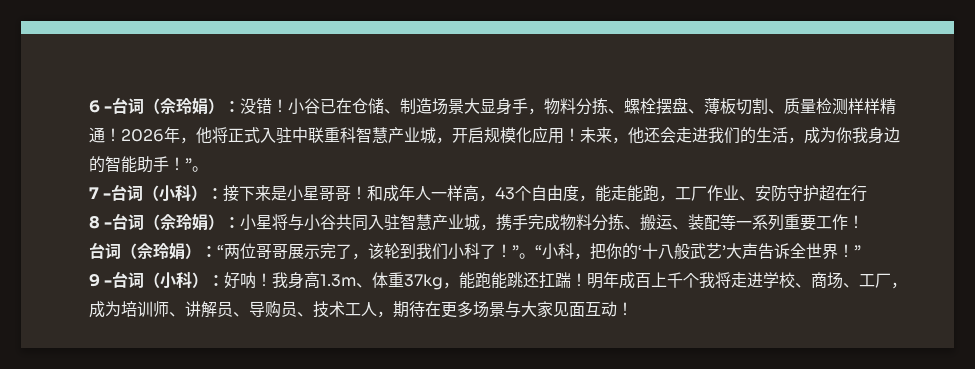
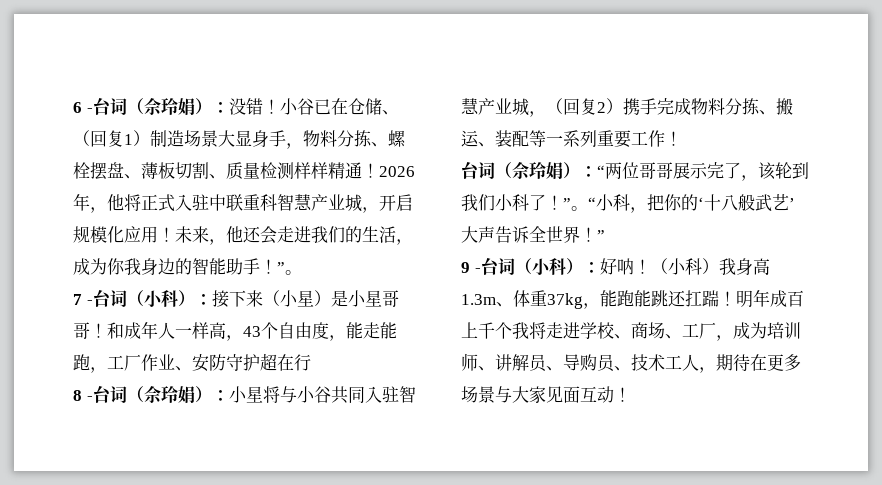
- 小谷已在仓储、制造场景大显身手，物料分拣、螺栓摆盘、薄板切割、质量检测样样精通！
+ 小谷已在仓储、（回复1）制造场景大显身手，物料分拣、螺栓摆盘、薄板切割、质量检测样样精通！
- 7 -台词（小科）：接下来是小星哥哥！
+ 7 -台词（小科）：接下来（小星）是小星哥哥！
- 8 -台词（佘玲娟）：小星将与小谷共同入驻智慧产业城，携手完成物料分拣、搬运、装配等一系列重要工作！
+ 8 -台词（佘玲娟）：小星将与小谷共同入驻智慧产业城，（回复2）携手完成物料分拣、搬运、装配等一系列重要工作！
- 我身高1.3m、体重37kg，能跑能跳还扛踹！
+ （小科）我身高1.3m、体重37kg，能跑能跳还扛踹！

